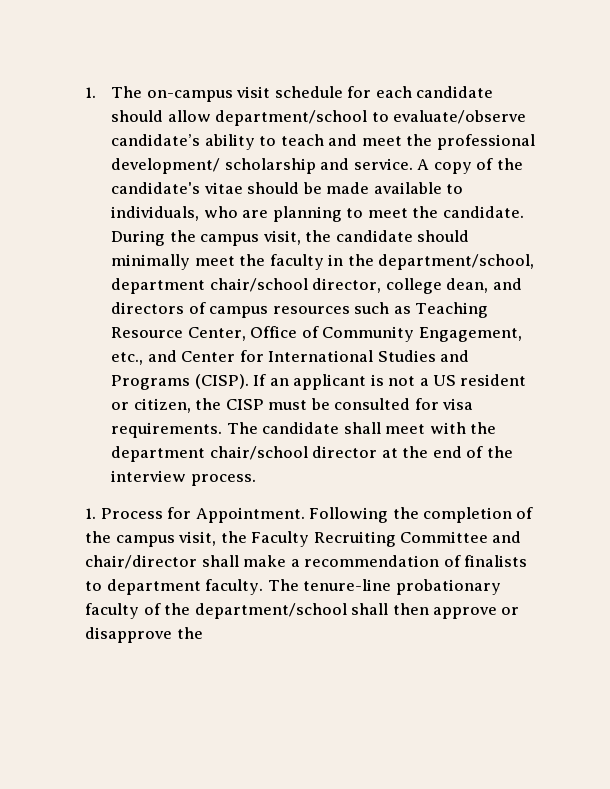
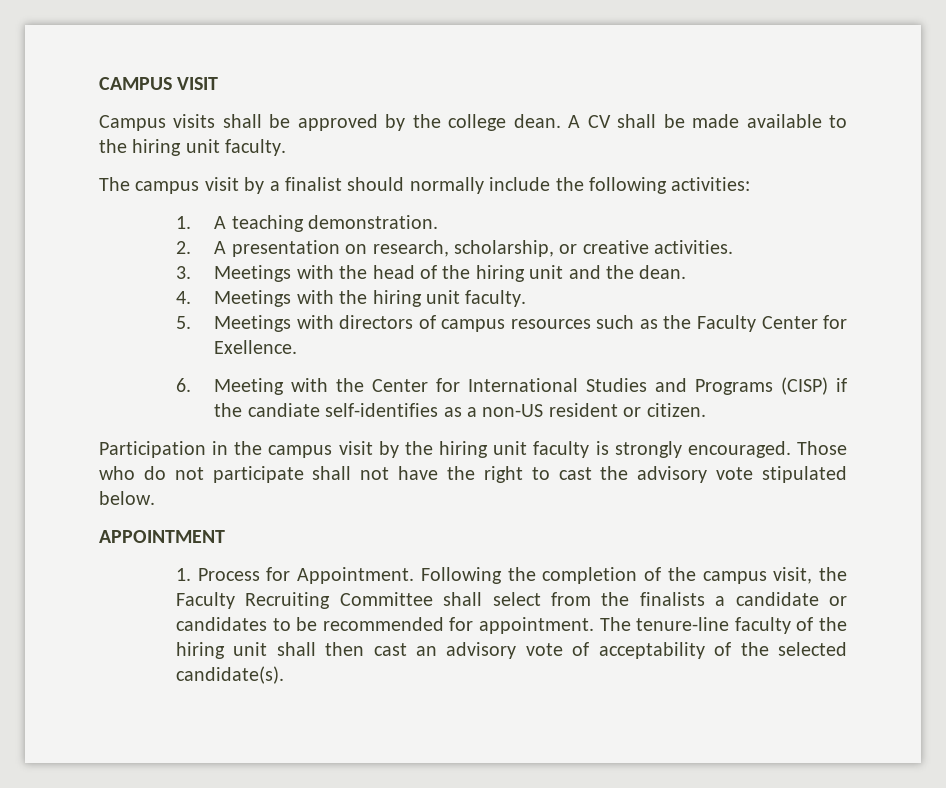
- 1. The on-campus visit schedule for each candidate should allow department/school to evaluate/observe candidate’s ability to teach and meet the professional development/ scholarship and service. A copy of the candidate's vitae should be made available to individuals, who are planning to meet the candidate. During the campus visit, the candidate should minimally meet the faculty in the department/school, department chair/school director, college dean, and directors of campus resources such as Teaching Resource Center, Office of Community Engagement, etc., and Center for International Studies and Programs (CISP). If an applicant is not a US resident or citizen, the CISP must be consulted for visa requirements. The candidate shall meet with the department chair/school director at the end of the interview process.
+ CAMPUS VISIT
+ Campus visits shall be approved by the college dean. A CV shall be made available to the hiring unit faculty.
+ The campus visit by a finalist should normally include the following activities:
+ 1. A teaching demonstration.
+ 2. A presentation on research, scholarship, or creative activities.
+ 3. Meetings with the head of the hiring unit and the dean.
+ 4. Meetings with the hiring unit faculty.
+ 5. Meetings with directors of campus resources such as the Faculty Center for Exellence.
+ 6. Meeting with the Center for International Studies and Programs (CISP) if the candiate self-identifies as a non-US resident or citizen.
+ Participation in the campus visit by the hiring unit faculty is strongly encouraged. Those who do not participate shall not have the right to cast the advisory vote stipulated below.
+ APPOINTMENT
- Following the completion of the campus visit, the Faculty Recruiting Committee and chair/director shall make a recommendation of finalists to department faculty.
+ Following the completion of the campus visit, the Faculty Recruiting Committee shall select from the finalists a candidate or candidates to be recommended for appointment.
- The tenure-line probationary faculty of the department/school shall then approve or disapprove the
+ The tenure-line faculty of the hiring unit shall then cast an advisory vote of acceptability of the selected candidate(s).

